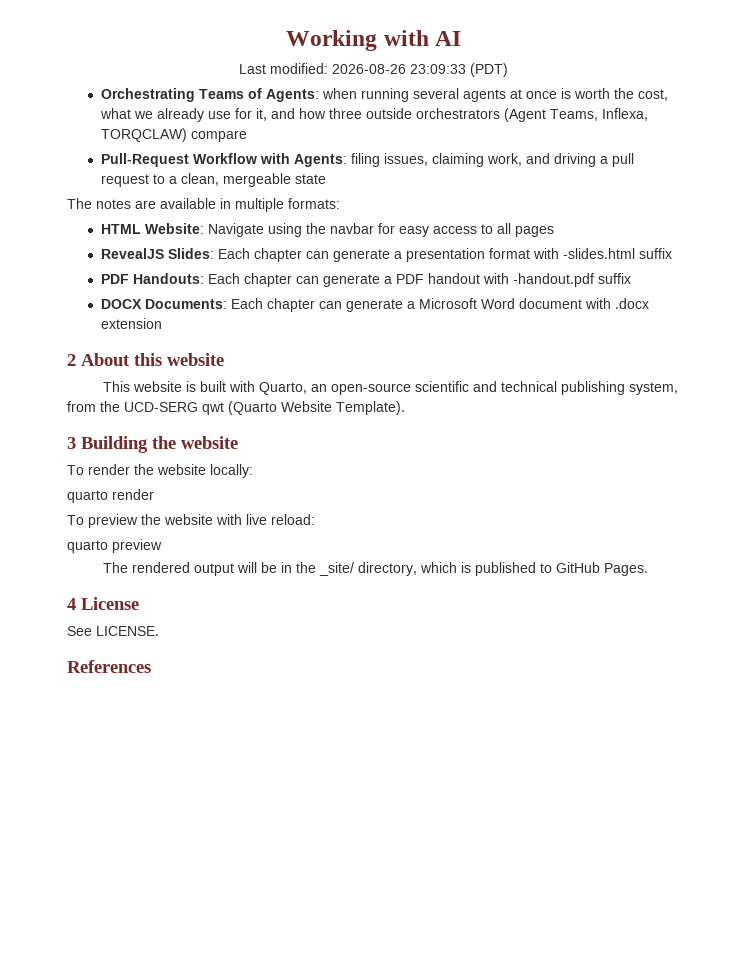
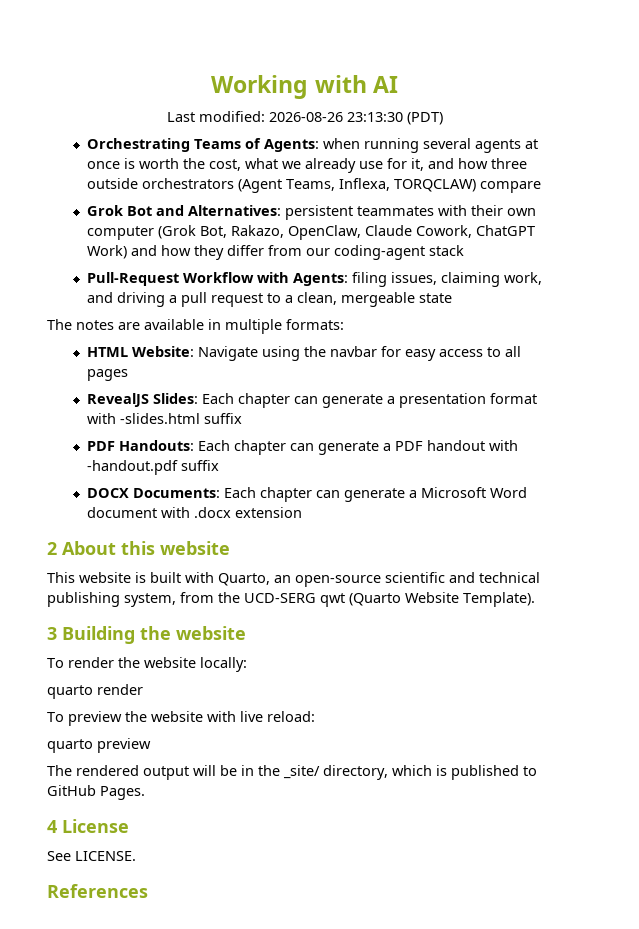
- Last modified: 2026-08-26 23:09:33 (PDT)
+ Last modified: 2026-08-26 23:13:30 (PDT)
+ Grok Bot and Alternatives: persistent teammates with their own computer (Grok Bot, Rakazo, OpenClaw, Claude Cowork, ChatGPT Work) and how they differ from our coding-agent stack

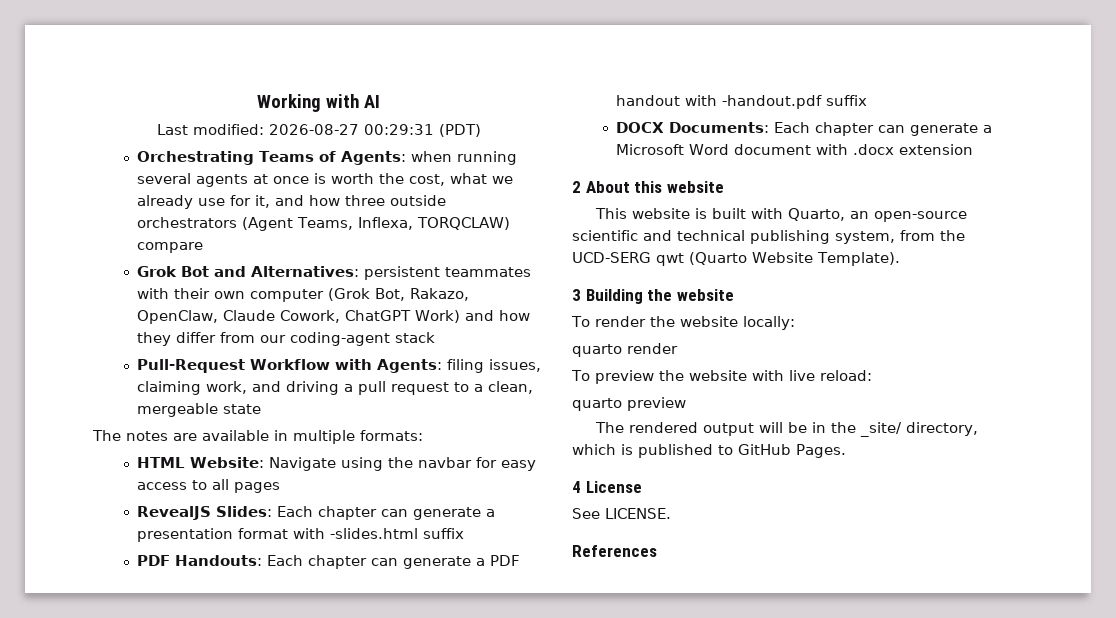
- Last modified: 2026-08-26 23:13:30 (PDT)
+ Last modified: 2026-08-27 00:29:31 (PDT)

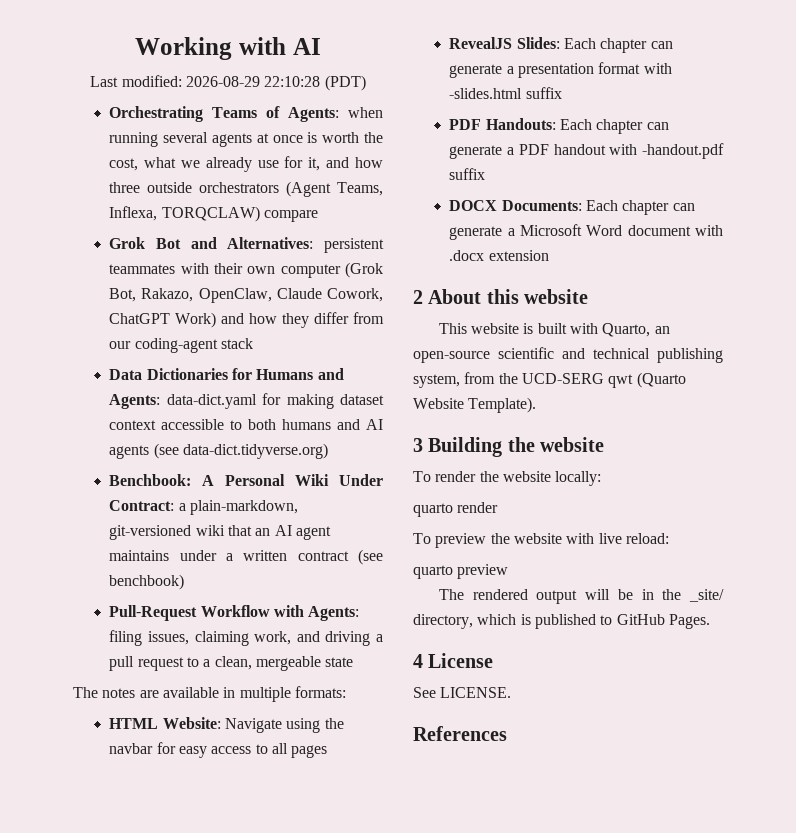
- Last modified: 2026-08-27 00:29:31 (PDT)
+ Last modified: 2026-08-29 22:10:28 (PDT)
+ Data Dictionaries for Humans and Agents: data-dict.yaml for making dataset context accessible to both humans and AI agents (see data-dict.tidyverse.org)
+ Benchbook: A Personal Wiki Under Contract: a plain-markdown, git-versioned wiki that an AI agent maintains under a written contract (see benchbook)

